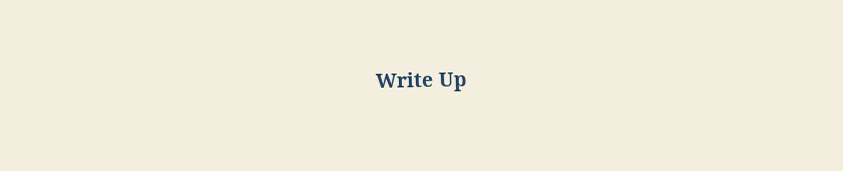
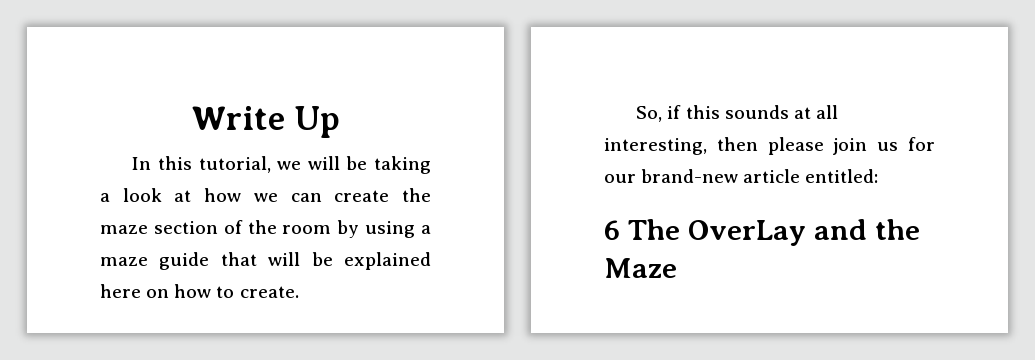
+ In this tutorial, we will be taking a look at how we can create the maze section of the room by using a maze guide that will be explained here on how to create.
+ So, if this sounds at all interesting, then please join us for our brand-new article entitled:
+ 6 The OverLay and the Maze

